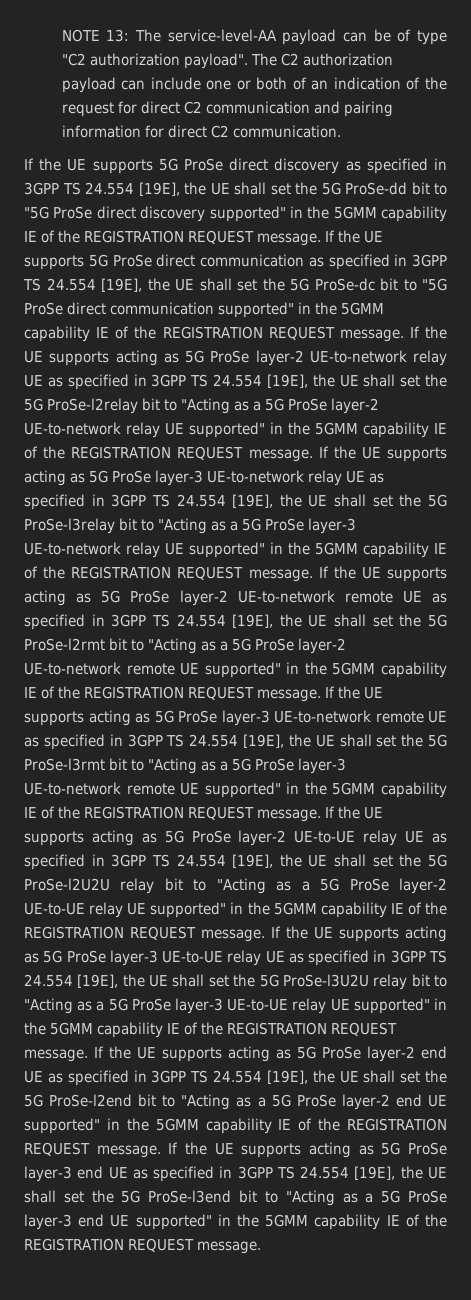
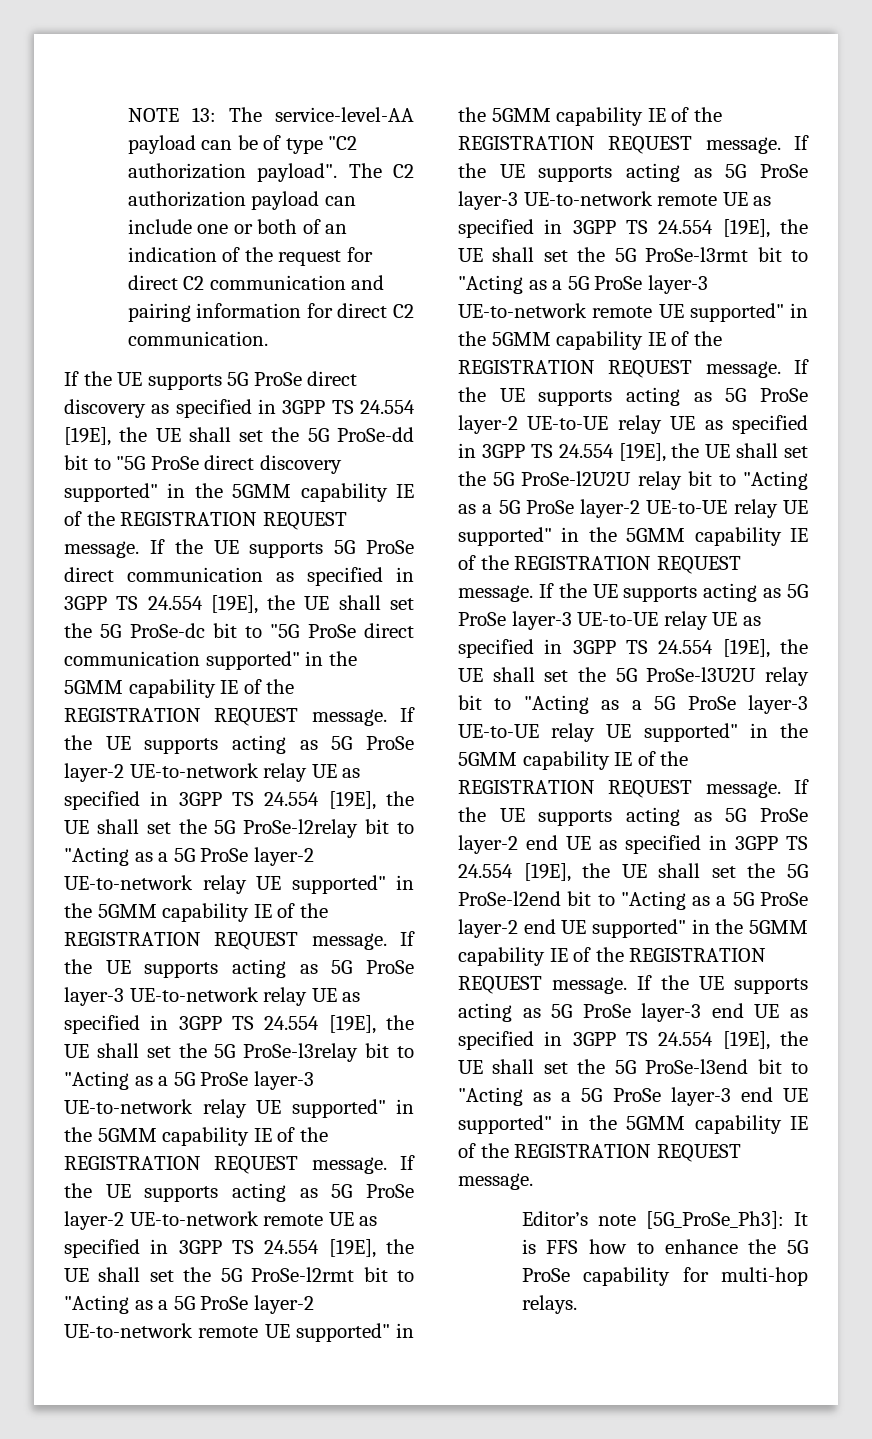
+ Editor’s note [5G_ProSe_Ph3]: It is FFS how to enhance the 5G ProSe capability for multi-hop relays.

